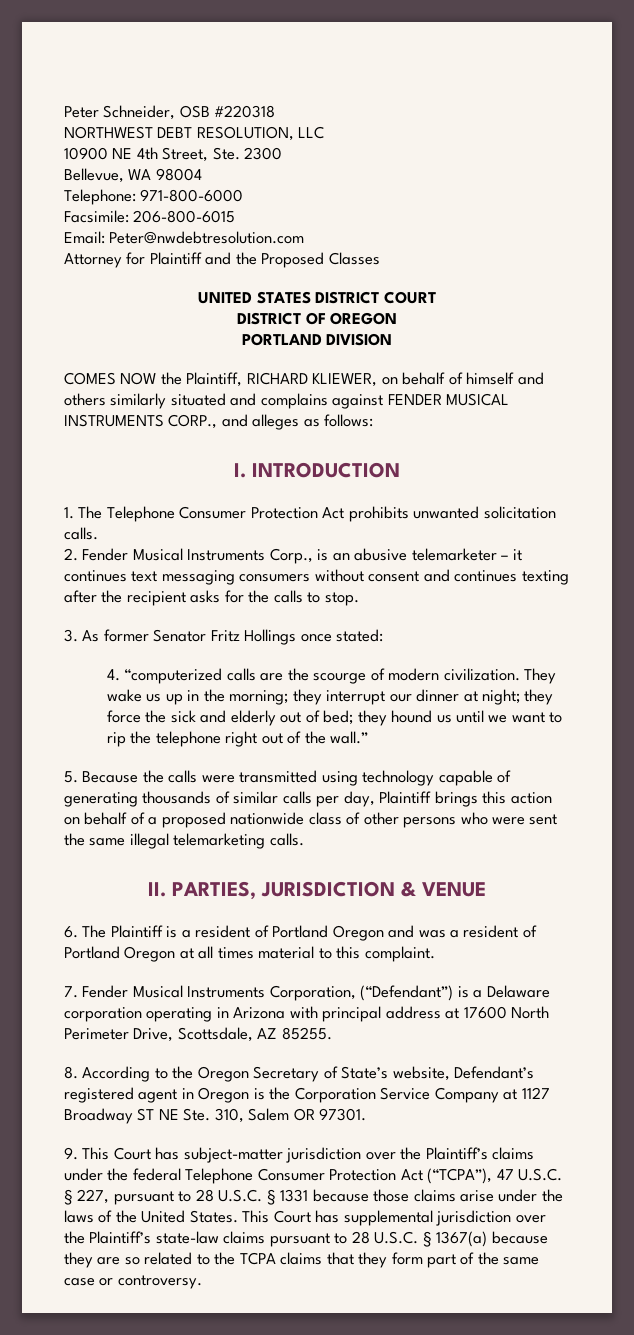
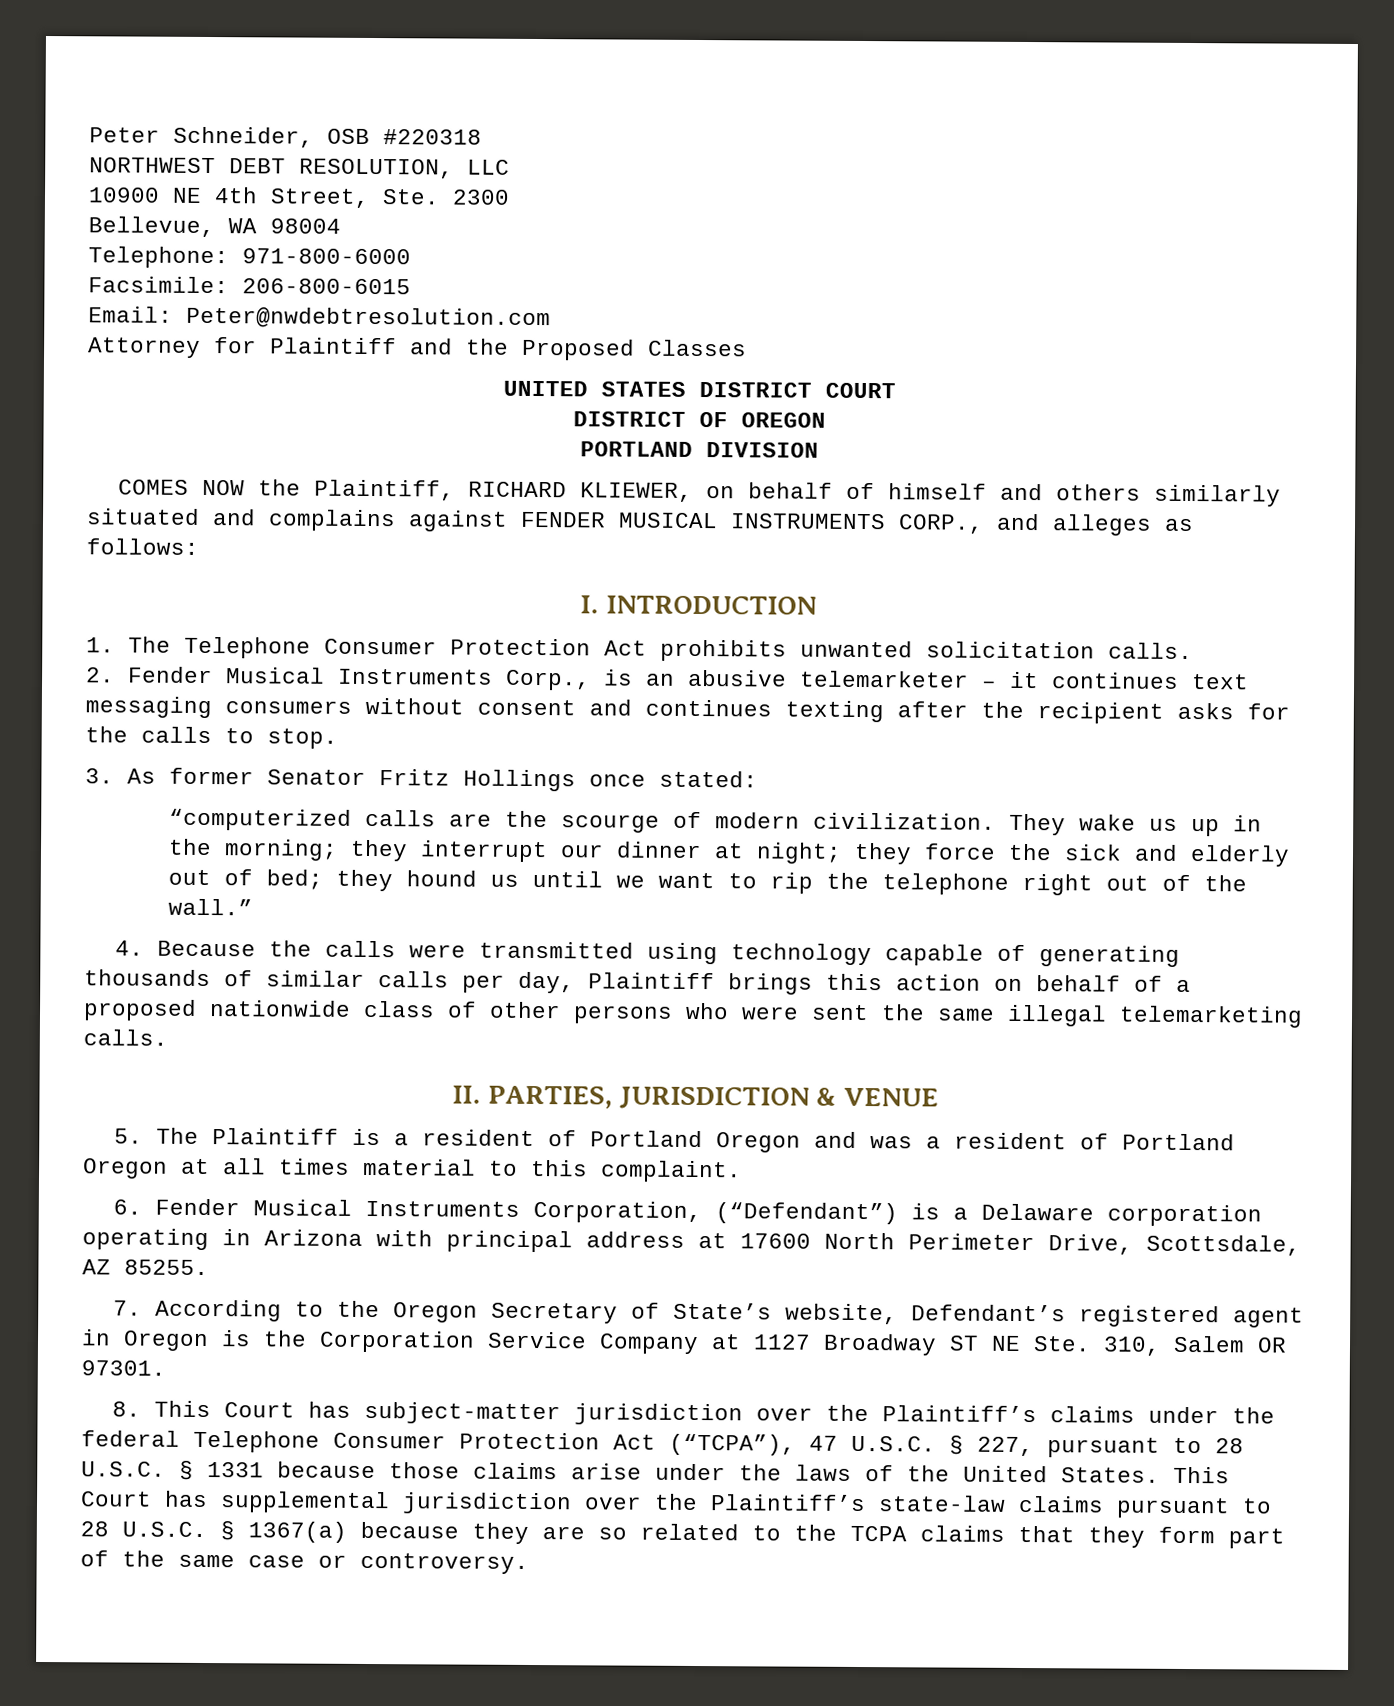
- 4. “computerized calls are the scourge of modern civilization.
+ “computerized calls are the scourge of modern civilization.
- 5. Because the calls were transmitted using technology capable of generating thousands of similar calls per day, Plaintiff brings this action on behalf of a proposed nationwide class of other persons who were sent the same illegal telemarketing calls.
+ 4. Because the calls were transmitted using technology capable of generating thousands of similar calls per day, Plaintiff brings this action on behalf of a proposed nationwide class of other persons who were sent the same illegal telemarketing calls.
- 6. The Plaintiff is a resident of Portland Oregon and was a resident of Portland Oregon at all times material to this complaint.
+ 5. The Plaintiff is a resident of Portland Oregon and was a resident of Portland Oregon at all times material to this complaint.
- 7. Fender Musical Instruments Corporation, (“Defendant”) is a Delaware corporation operating in Arizona with principal address at 17600 North Perimeter Drive, Scottsdale, AZ 85255.
+ 6. Fender Musical Instruments Corporation, (“Defendant”) is a Delaware corporation operating in Arizona with principal address at 17600 North Perimeter Drive, Scottsdale, AZ 85255.
- 8. According to the Oregon Secretary of State’s website, Defendant’s registered agent in Oregon is the Corporation Service Company at 1127 Broadway ST NE Ste. 310, Salem OR 97301.
+ 7. According to the Oregon Secretary of State’s website, Defendant’s registered agent in Oregon is the Corporation Service Company at 1127 Broadway ST NE Ste. 310, Salem OR 97301.
- 9. This Court has subject-matter jurisdiction over the Plaintiff’s claims under the federal Telephone Consumer Protection Act (“TCPA”), 47 U.S.C. § 227, pursuant to 28 U.S.C. § 1331 because those claims arise under the laws of the United States.
+ 8. This Court has subject-matter jurisdiction over the Plaintiff’s claims under the federal Telephone Consumer Protection Act (“TCPA”), 47 U.S.C. § 227, pursuant to 28 U.S.C. § 1331 because those claims arise under the laws of the United States.

